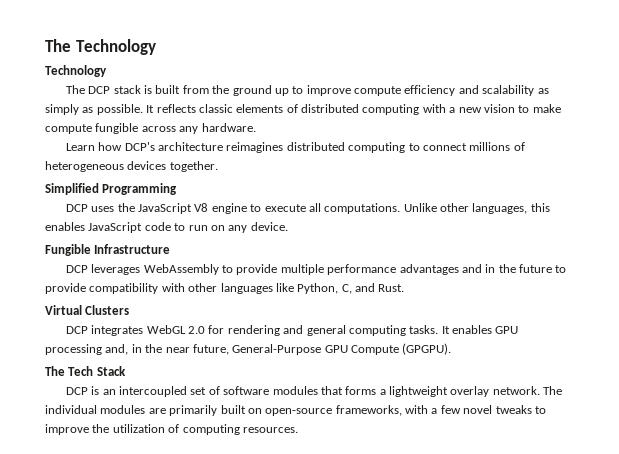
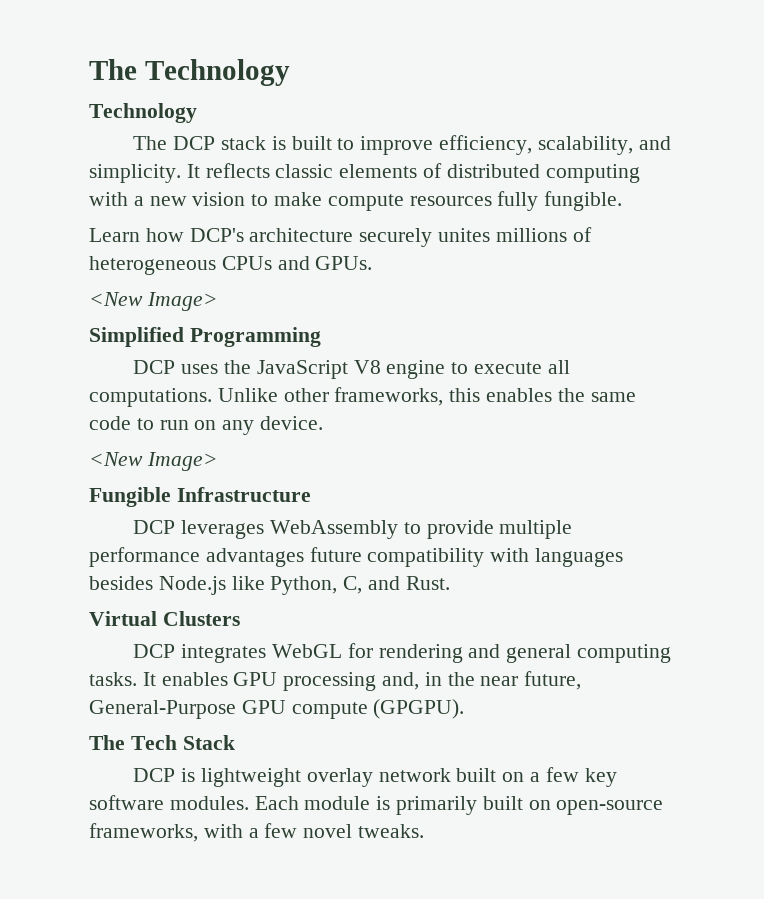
- The DCP stack is built from the ground up to improve compute efficiency and scalability as simply as possible.
+ The DCP stack is built to improve efficiency, scalability, and simplicity.
- It reflects classic elements of distributed computing with a new vision to make compute fungible across any hardware.
+ It reflects classic elements of distributed computing with a new vision to make compute resources fully fungible.
- Learn how DCP's architecture reimagines distributed computing to connect millions of heterogeneous devices together.
+ Learn how DCP's architecture securely unites millions of heterogeneous CPUs and GPUs.
+ <New Image>
- Unlike other languages, this enables JavaScript code to run on any device.
+ Unlike other frameworks, this enables the same code to run on any device.
+ <New Image>
- DCP leverages WebAssembly to provide multiple performance advantages and in the future to provide compatibility with other languages like Python, C, and Rust.
+ DCP leverages WebAssembly to provide multiple performance advantages future compatibility with languages besides Node.js like Python, C, and Rust.
- DCP integrates WebGL 2.0 for rendering and general computing tasks.
+ DCP integrates WebGL for rendering and general computing tasks.
- It enables GPU processing and, in the near future, General-Purpose GPU Compute (GPGPU).
+ It enables GPU processing and, in the near future, General-Purpose GPU compute (GPGPU).
- DCP is an intercoupled set of software modules that forms a lightweight overlay network. The individual modules are primarily built on open-source frameworks, with a few novel tweaks to improve the utilization of computing resources.
+ DCP is lightweight overlay network built on a few key software modules. Each module is primarily built on open-source frameworks, with a few novel tweaks.

